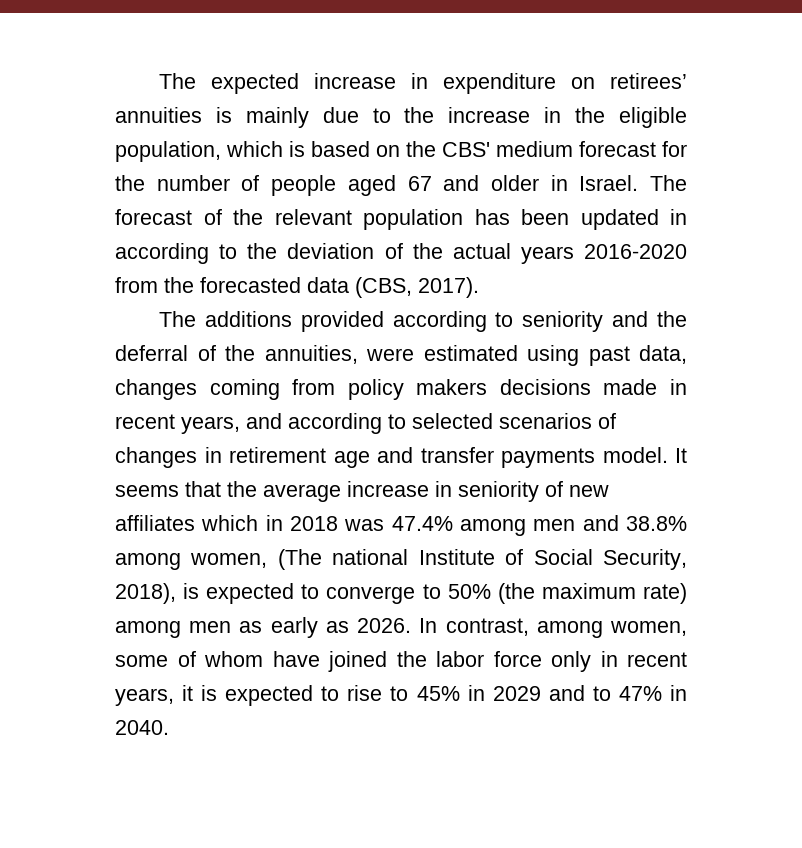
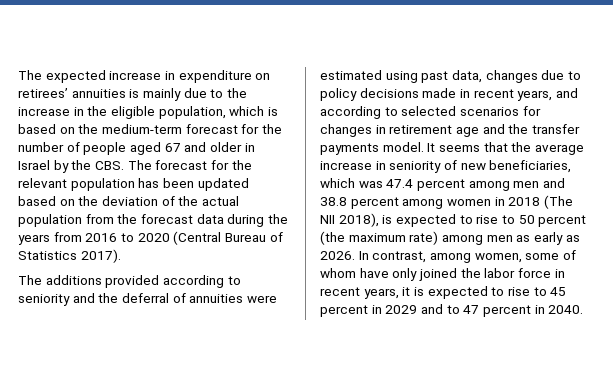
- The expected increase in expenditure on retirees’ annuities is mainly due to the increase in the eligible population, which is based on the CBS' medium forecast for the number of people aged 67 and older in Israel. The forecast of the relevant population has been updated in according to the deviation of the actual years 2016-2020 from the forecasted data (CBS, 2017).
+ The expected increase in expenditure on retirees’ annuities is mainly due to the increase in the eligible population, which is based on the medium-term forecast for the number of people aged 67 and older in Israel by the CBS. The forecast for the relevant population has been updated based on the deviation of the actual population from the forecast data during the years from 2016 to 2020 (Central Bureau of Statistics 2017).
- The additions provided according to seniority and the deferral of the annuities, were estimated using past data, changes coming from policy makers decisions made in recent years, and according to selected scenarios of changes in retirement age and transfer payments model.
+ The additions provided according to seniority and the deferral of annuities were estimated using past data, changes due to policy decisions made in recent years, and according to selected scenarios for changes in retirement age and the transfer payments model.
- It seems that the average increase in seniority of new affiliates which in 2018 was 47.4% among men and 38.8% among women, (The national Institute of Social Security, 2018), is expected to converge to 50% (the maximum rate) among men as early as 2026.
+ It seems that the average increase in seniority of new beneficiaries, which was 47.4 percent among men and 38.8 percent among women in 2018 (The NII 2018), is expected to rise to 50 percent (the maximum rate) among men as early as 2026.
- In contrast, among women, some of whom have joined the labor force only in recent years, it is expected to rise to 45% in 2029 and to 47% in 2040.
+ In contrast, among women, some of whom have only joined the labor force in recent years, it is expected to rise to 45 percent in 2029 and to 47 percent in 2040.

